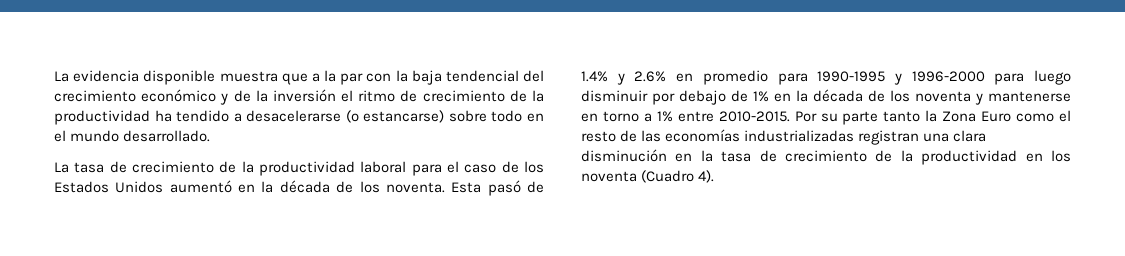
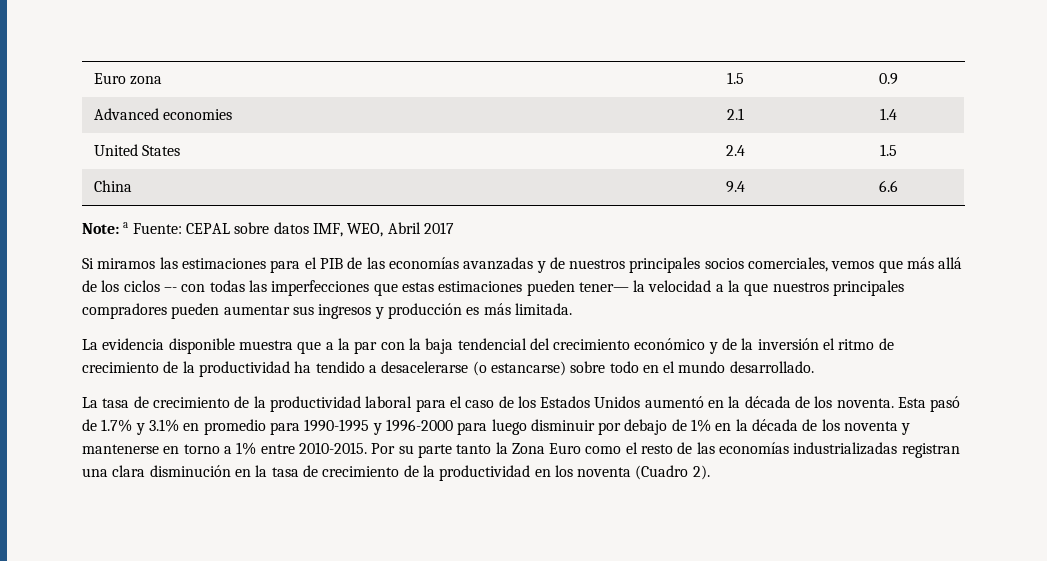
+ Euro zona | 1.5 | 0.9
+ Advanced economies | 2.1 | 1.4
+ United States | 2.4 | 1.5
+ China | 9.4 | 6.6
+ Note: a Fuente: CEPAL sobre datos IMF, WEO, Abril 2017
+ Si miramos las estimaciones para el PIB de las economías avanzadas y de nuestros principales socios comerciales, vemos que más allá de los ciclos –- con todas las imperfecciones que estas estimaciones pueden tener— la velocidad a la que nuestros principales compradores pueden aumentar sus ingresos y producción es más limitada.
- Esta pasó de 1.4% y 2.6% en promedio para 1990-1995 y 1996-2000 para luego disminuir por debajo de 1% en la década de los noventa y mantenerse en torno a 1% entre 2010-2015.
+ Esta pasó de 1.7% y 3.1% en promedio para 1990-1995 y 1996-2000 para luego disminuir por debajo de 1% en la década de los noventa y mantenerse en torno a 1% entre 2010-2015.
- Por su parte tanto la Zona Euro como el resto de las economías industrializadas registran una clara disminución en la tasa de crecimiento de la productividad en los noventa (Cuadro 4).
+ Por su parte tanto la Zona Euro como el resto de las economías industrializadas registran una clara disminución en la tasa de crecimiento de la productividad en los noventa (Cuadro 2).

